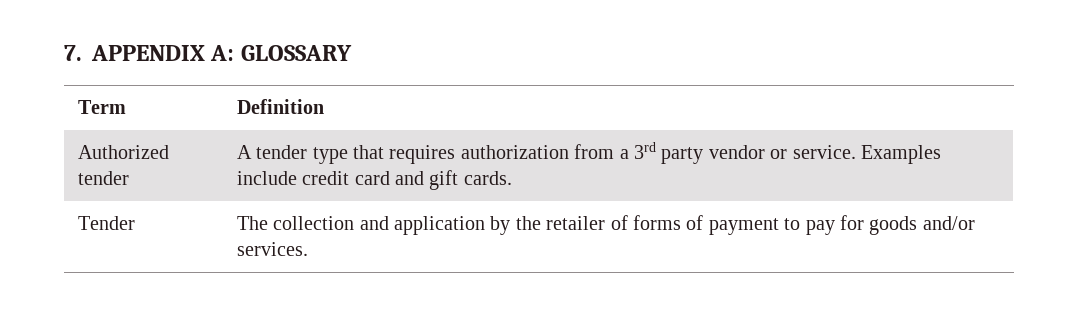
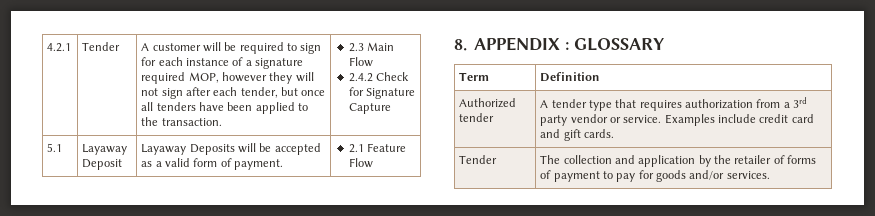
- 7. APPENDIX A: GLOSSARY
+ 4.2.1 | Tender | A customer will be required to sign for each instance of a signature required MOP, however they will not sign after each tender, but once all tenders have been applied to the transaction. | 2.3 Main Flow
+ 2.4.2 Check for Signature Capture
+ 5.1 | Layaway Deposit | Layaway Deposits will be accepted as a valid form of payment. | 2.1 Feature Flow
+ 8. APPENDIX : GLOSSARY

